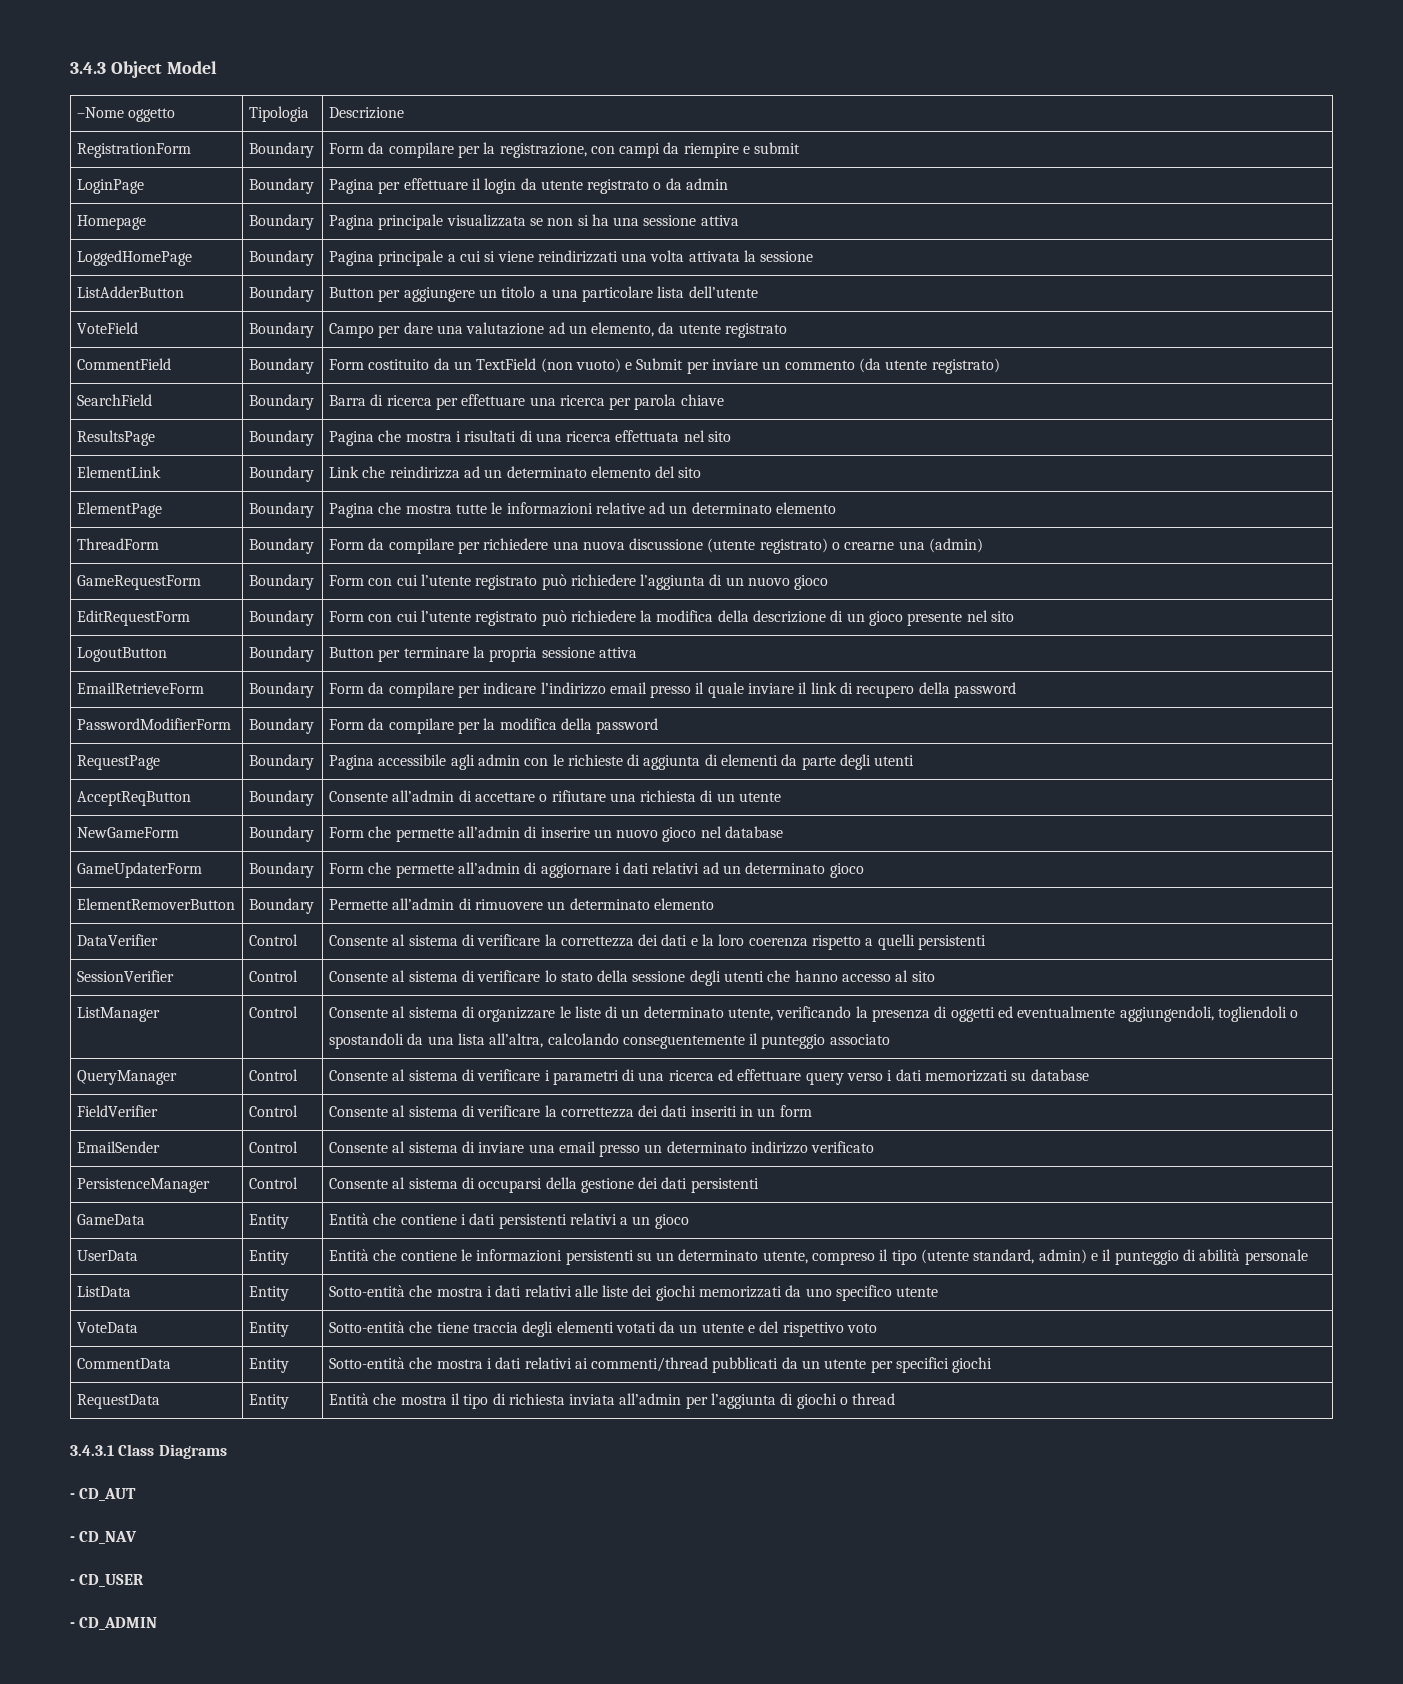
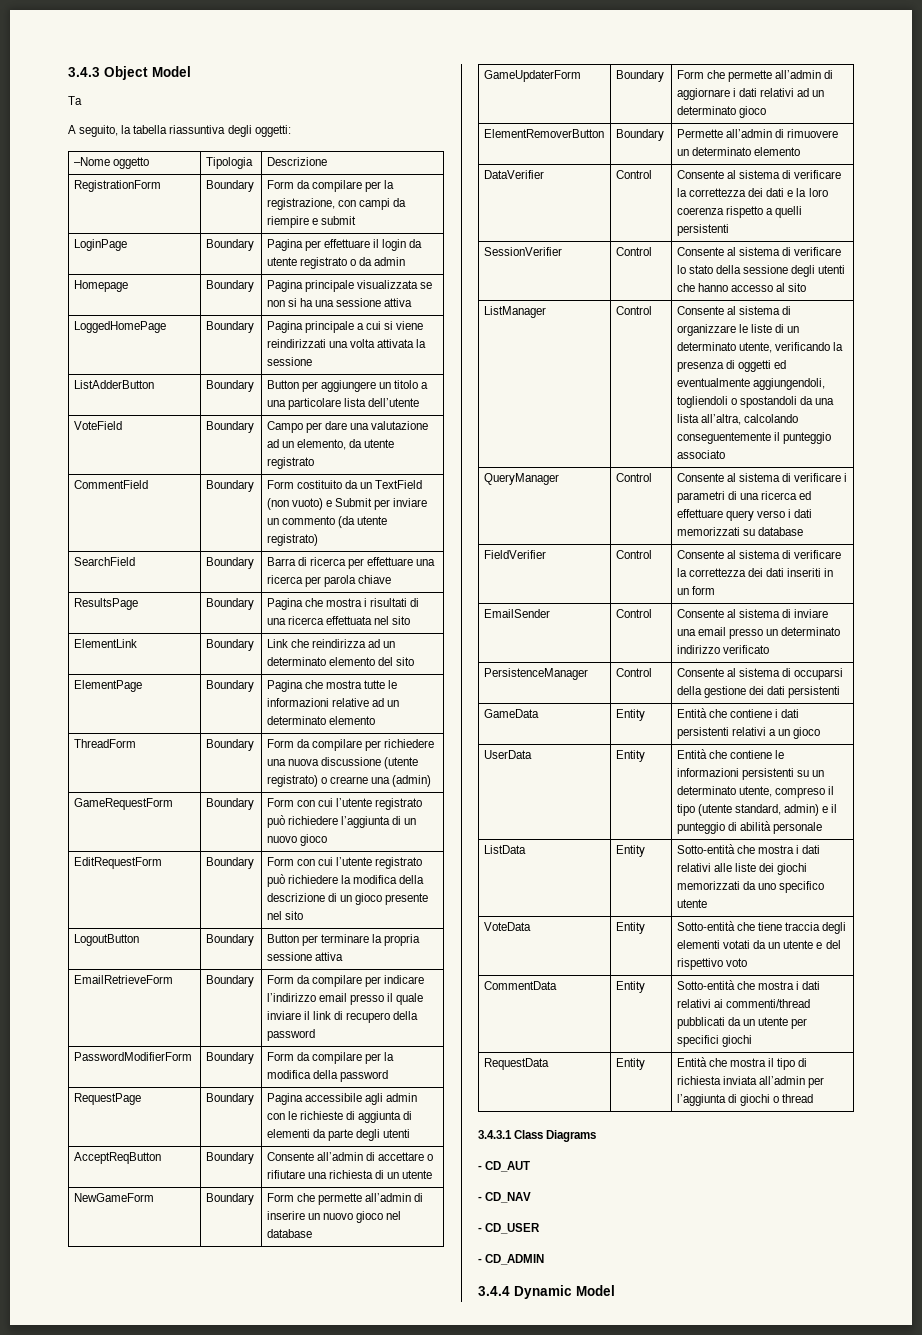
+ Ta
+ A seguito, la tabella riassuntiva degli oggetti:
+ 3.4.4 Dynamic Model

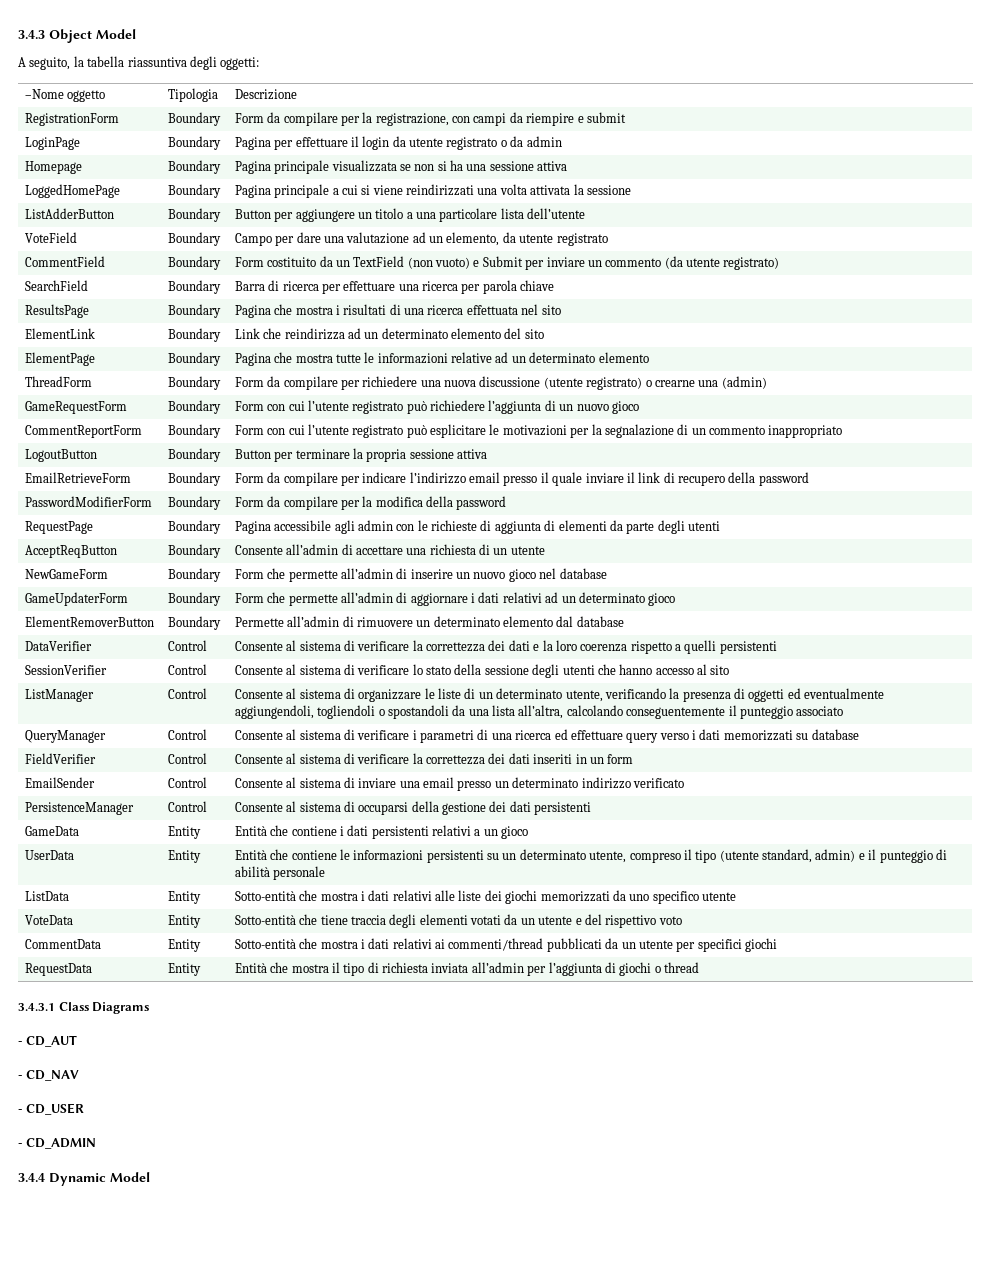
- Ta
- EditRequestForm | Boundary | Form con cui l’utente registrato può richiedere la modifica della descrizione di un gioco presente nel sito
+ CommentReportForm | Boundary | Form con cui l’utente registrato può esplicitare le motivazioni per la segnalazione di un commento inappropriato
- AcceptReqButton | Boundary | Consente all’admin di accettare o rifiutare una richiesta di un utente
+ AcceptReqButton | Boundary | Consente all’admin di accettare una richiesta di un utente
- ElementRemoverButton | Boundary | Permette all’admin di rimuovere un determinato elemento
+ ElementRemoverButton | Boundary | Permette all’admin di rimuovere un determinato elemento dal database

